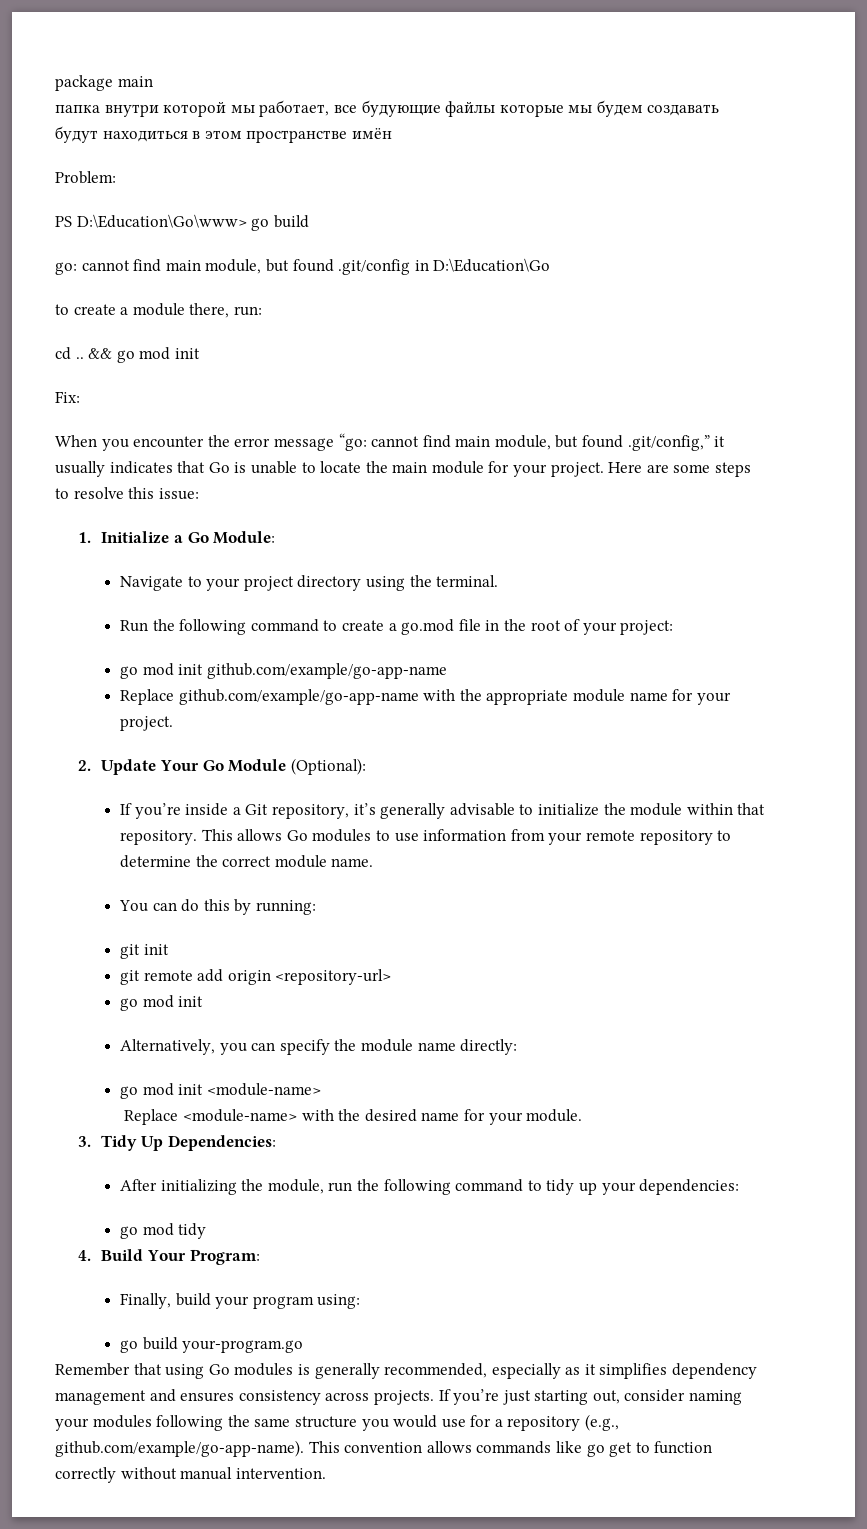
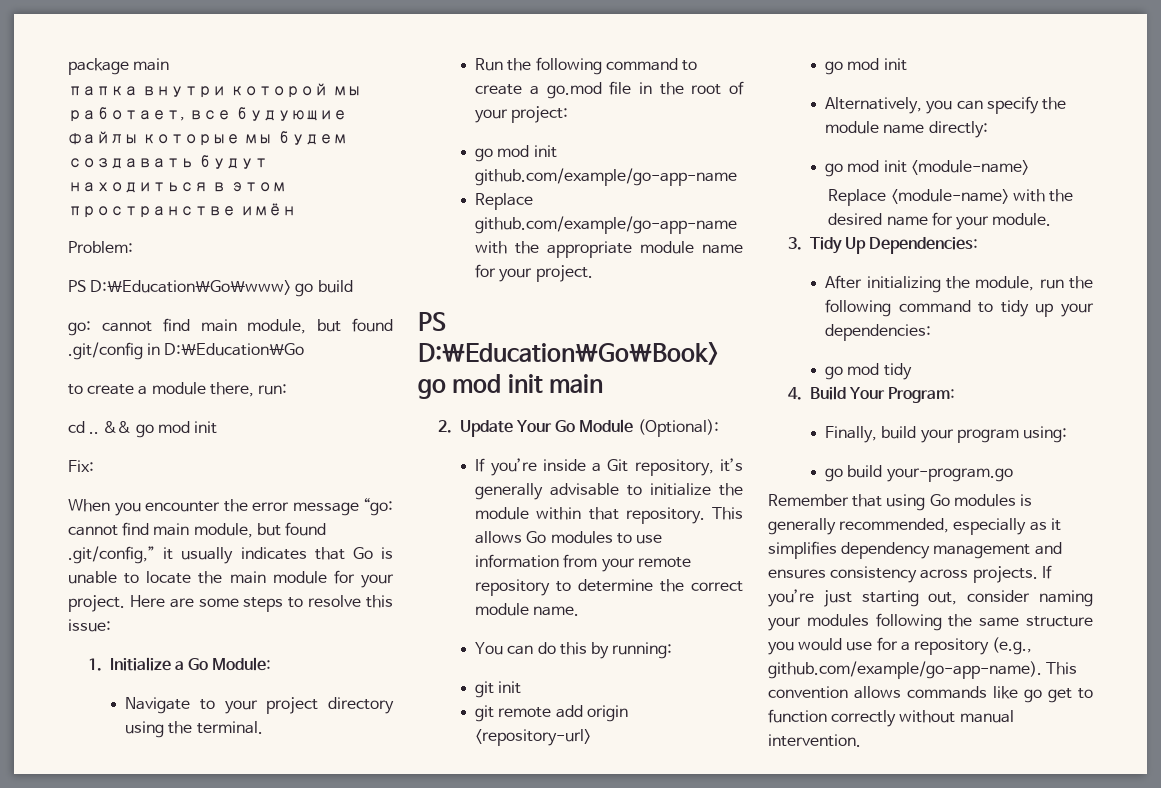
+ PS D:\Education\Go\Book> go mod init main

